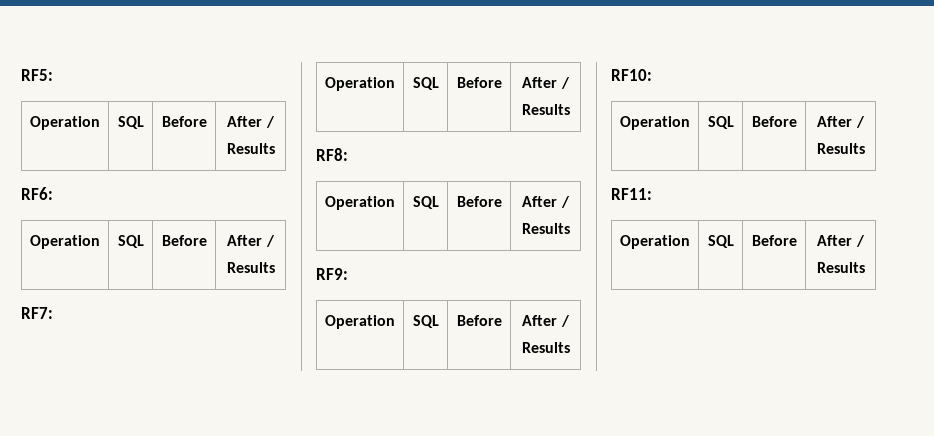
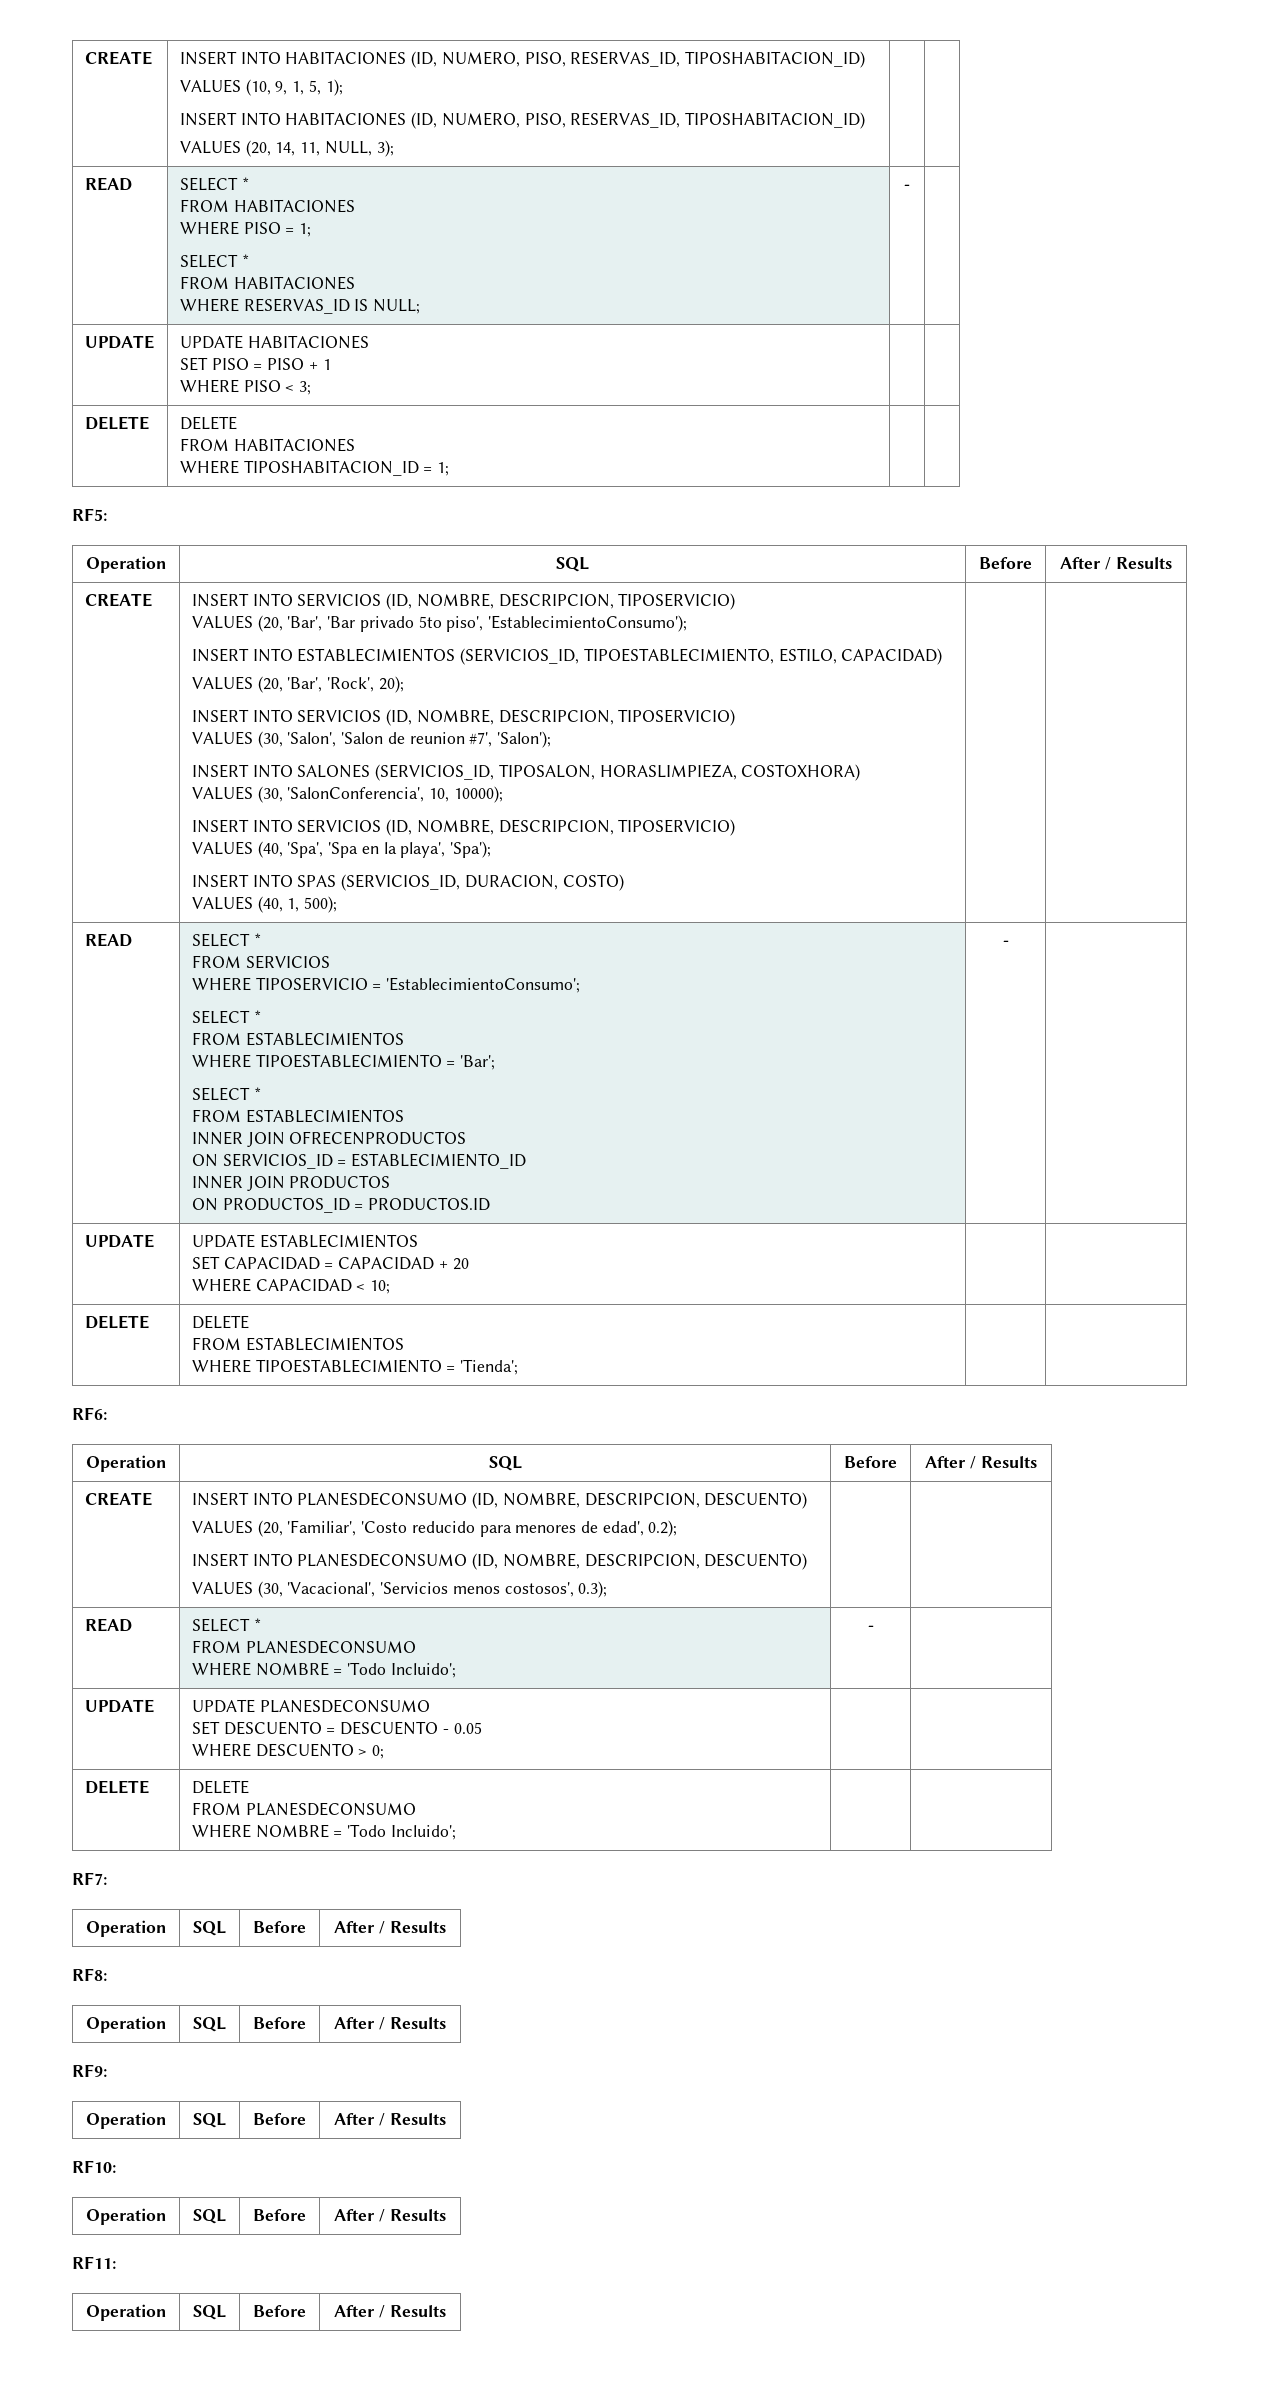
+ CREATE | INSERT INTO HABITACIONES (ID, NUMERO, PISO, RESERVAS_ID, TIPOSHABITACION_ID)
+ VALUES (10, 9, 1, 5, 1);
+ INSERT INTO HABITACIONES (ID, NUMERO, PISO, RESERVAS_ID, TIPOSHABITACION_ID)
+ VALUES (20, 14, 11, NULL, 3); | |
+ READ | SELECT *
+ FROM HABITACIONES
+ WHERE PISO = 1;
+ SELECT *
+ FROM HABITACIONES
+ WHERE RESERVAS_ID IS NULL; | - |
+ UPDATE | UPDATE HABITACIONES
+ SET PISO = PISO + 1
+ WHERE PISO < 3; | |
+ DELETE | DELETE
+ FROM HABITACIONES
+ WHERE TIPOSHABITACION_ID = 1; | |
+ CREATE | INSERT INTO SERVICIOS (ID, NOMBRE, DESCRIPCION, TIPOSERVICIO)
+ VALUES (20, 'Bar', 'Bar privado 5to piso', 'EstablecimientoConsumo');
+ INSERT INTO ESTABLECIMIENTOS (SERVICIOS_ID, TIPOESTABLECIMIENTO, ESTILO, CAPACIDAD)
+ VALUES (20, 'Bar', 'Rock', 20);
+ INSERT INTO SERVICIOS (ID, NOMBRE, DESCRIPCION, TIPOSERVICIO)
+ VALUES (30, 'Salon', 'Salon de reunion #7', 'Salon');
+ INSERT INTO SALONES (SERVICIOS_ID, TIPOSALON, HORASLIMPIEZA, COSTOXHORA)
+ VALUES (30, 'SalonConferencia', 10, 10000);
+ INSERT INTO SERVICIOS (ID, NOMBRE, DESCRIPCION, TIPOSERVICIO)
+ VALUES (40, 'Spa', 'Spa en la playa', 'Spa');
+ INSERT INTO SPAS (SERVICIOS_ID, DURACION, COSTO)
+ VALUES (40, 1, 500); | |
+ READ | SELECT *
+ FROM SERVICIOS
+ WHERE TIPOSERVICIO = 'EstablecimientoConsumo';
+ SELECT *
+ FROM ESTABLECIMIENTOS
+ WHERE TIPOESTABLECIMIENTO = 'Bar';
+ SELECT *
+ FROM ESTABLECIMIENTOS
+ INNER JOIN OFRECENPRODUCTOS
+ ON SERVICIOS_ID = ESTABLECIMIENTO_ID
+ INNER JOIN PRODUCTOS
+ ON PRODUCTOS_ID = PRODUCTOS.ID | - |
+ UPDATE | UPDATE ESTABLECIMIENTOS
+ SET CAPACIDAD = CAPACIDAD + 20
+ WHERE CAPACIDAD < 10; | |
+ DELETE | DELETE
+ FROM ESTABLECIMIENTOS
+ WHERE TIPOESTABLECIMIENTO = 'Tienda'; | |
+ CREATE | INSERT INTO PLANESDECONSUMO (ID, NOMBRE, DESCRIPCION, DESCUENTO)
+ VALUES (20, 'Familiar', 'Costo reducido para menores de edad', 0.2);
+ INSERT INTO PLANESDECONSUMO (ID, NOMBRE, DESCRIPCION, DESCUENTO)
+ VALUES (30, 'Vacacional', 'Servicios menos costosos', 0.3); | |
+ READ | SELECT *
+ FROM PLANESDECONSUMO
+ WHERE NOMBRE = 'Todo Incluido'; | - |
+ UPDATE | UPDATE PLANESDECONSUMO
+ SET DESCUENTO = DESCUENTO - 0.05
+ WHERE DESCUENTO > 0; | |
+ DELETE | DELETE
+ FROM PLANESDECONSUMO
+ WHERE NOMBRE = 'Todo Incluido'; | |

